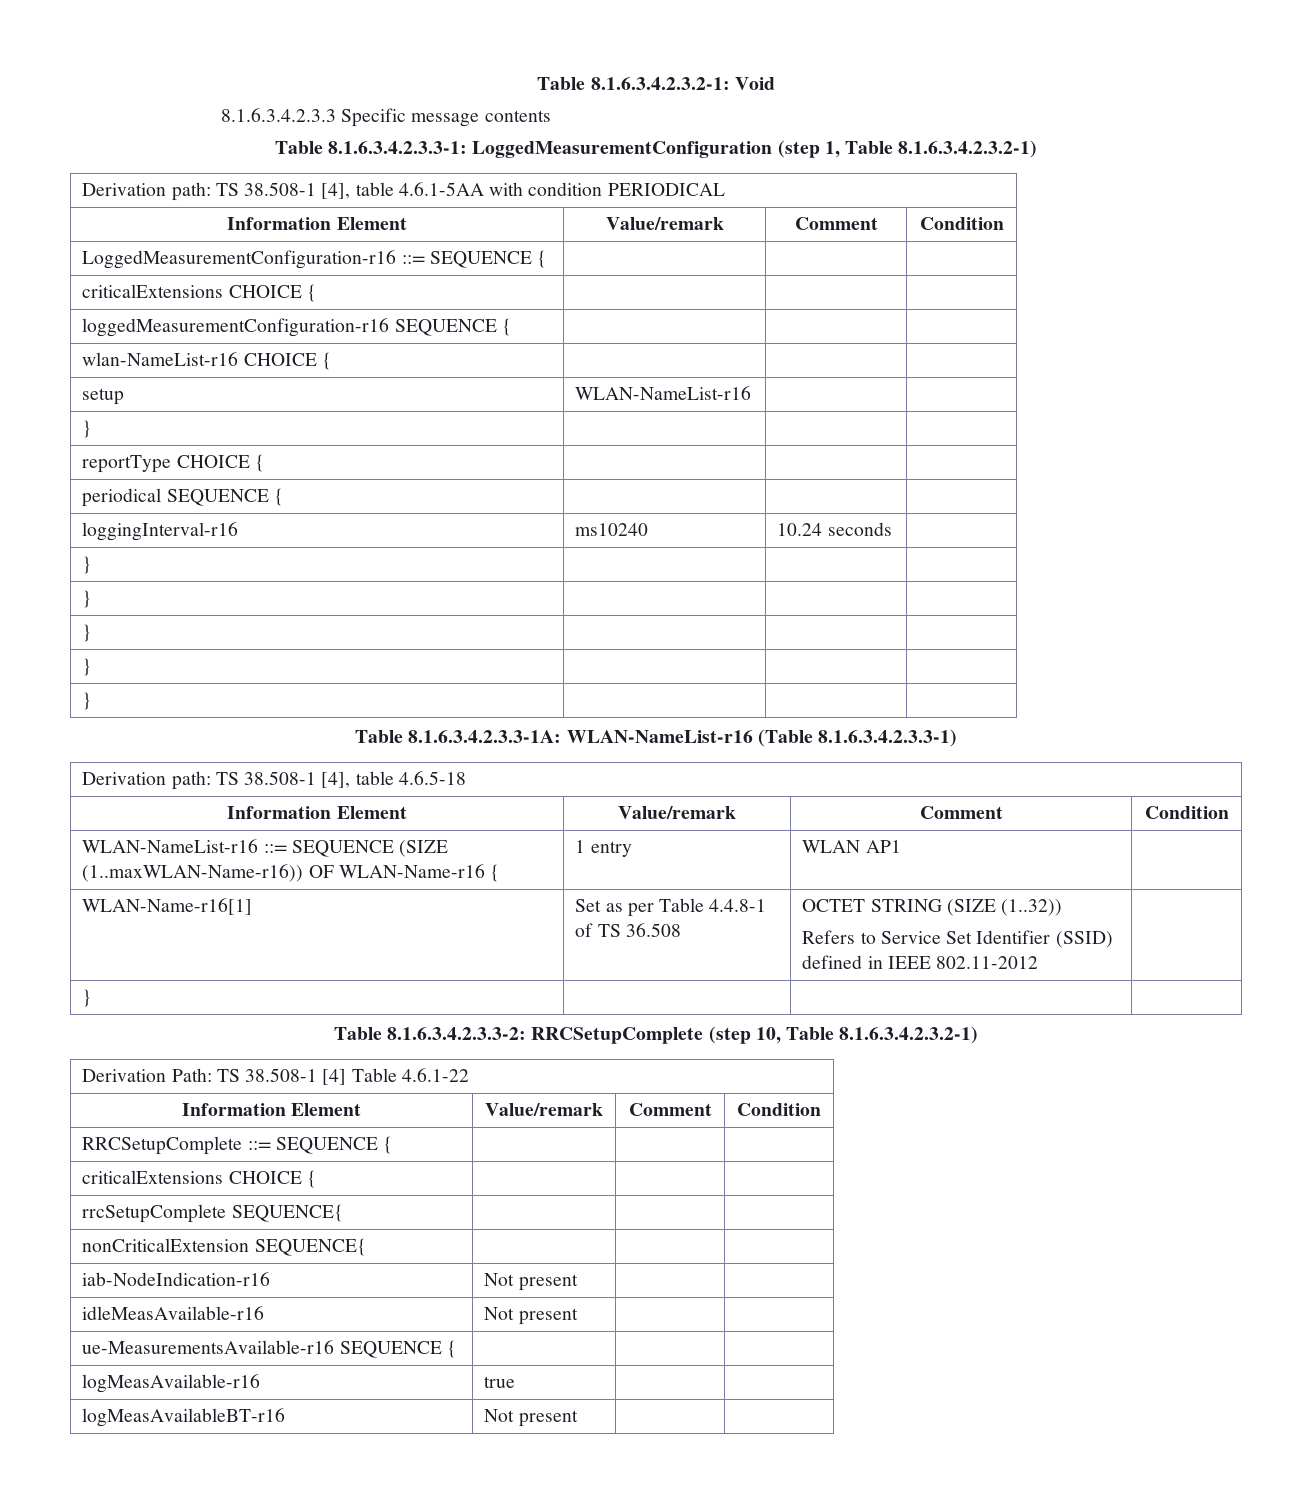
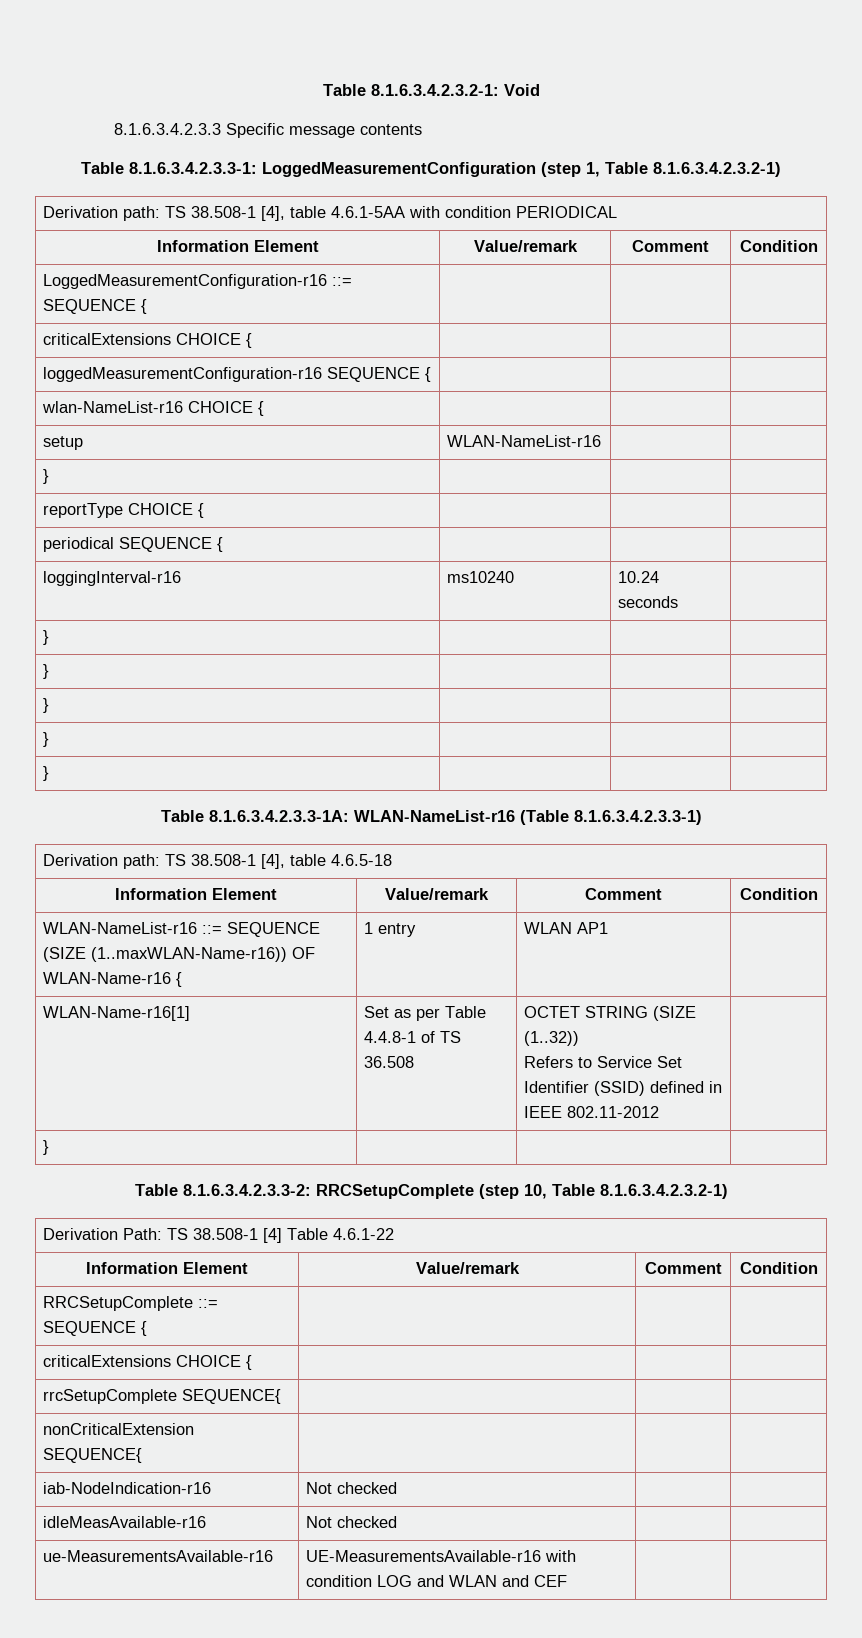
- iab-NodeIndication-r16 | Not present | |
+ iab-NodeIndication-r16 | Not checked | |
- idleMeasAvailable-r16 | Not present | |
+ idleMeasAvailable-r16 | Not checked | |
- ue-MeasurementsAvailable-r16 SEQUENCE { | | |
- logMeasAvailable-r16 | true | |
- logMeasAvailableBT-r16 | Not present | |
+ ue-MeasurementsAvailable-r16 | UE-MeasurementsAvailable-r16 with condition LOG and WLAN and CEF | |

